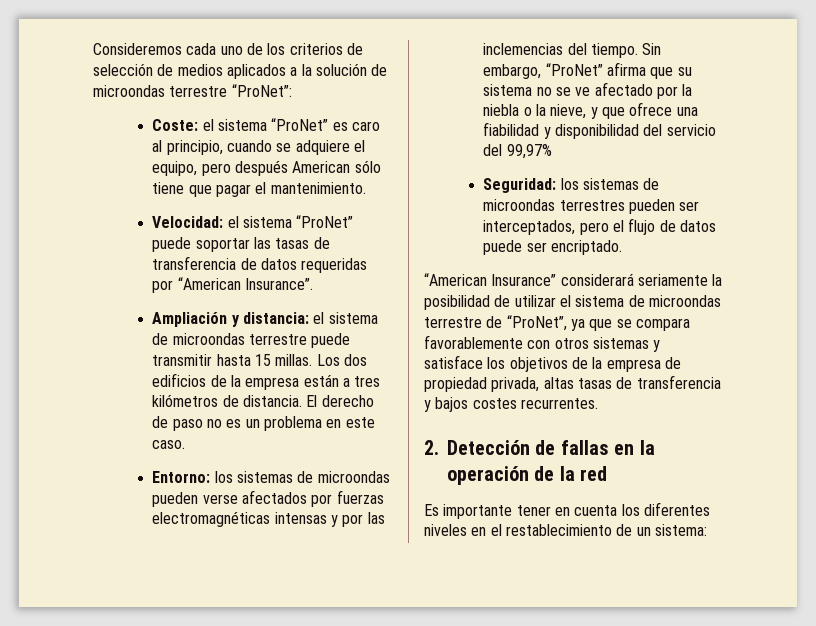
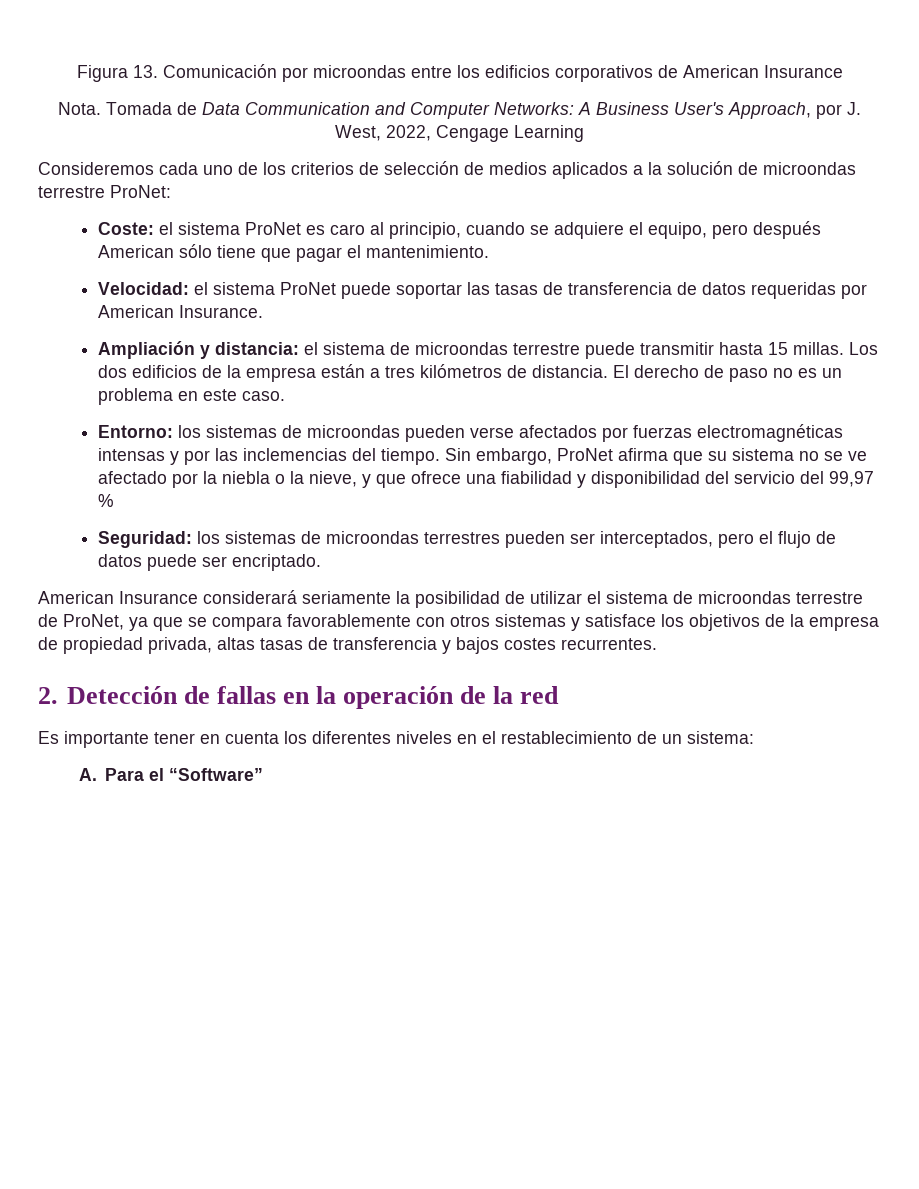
+ Figura 13. Comunicación por microondas entre los edificios corporativos de American Insurance
+ Nota. Tomada de Data Communication and Computer Networks: A Business User's Approach, por J. West, 2022, Cengage Learning
- Consideremos cada uno de los criterios de selección de medios aplicados a la solución de microondas terrestre “ProNet”:
+ Consideremos cada uno de los criterios de selección de medios aplicados a la solución de microondas terrestre ProNet:
- Coste: el sistema “ProNet” es caro al principio, cuando se adquiere el equipo, pero después American sólo tiene que pagar el mantenimiento.
+ Coste: el sistema ProNet es caro al principio, cuando se adquiere el equipo, pero después American sólo tiene que pagar el mantenimiento.
- Velocidad: el sistema “ProNet” puede soportar las tasas de transferencia de datos requeridas por “American Insurance”.
+ Velocidad: el sistema ProNet puede soportar las tasas de transferencia de datos requeridas por American Insurance.
- Sin embargo, “ProNet” afirma que su sistema no se ve afectado por la niebla o la nieve, y que ofrece una fiabilidad y disponibilidad del servicio del 99,97%
+ Sin embargo, ProNet afirma que su sistema no se ve afectado por la niebla o la nieve, y que ofrece una fiabilidad y disponibilidad del servicio del 99,97 %
- “American Insurance” considerará seriamente la posibilidad de utilizar el sistema de microondas terrestre de “ProNet”, ya que se compara favorablemente con otros sistemas y satisface los objetivos de la empresa de propiedad privada, altas tasas de transferencia y bajos costes recurrentes.
+ American Insurance considerará seriamente la posibilidad de utilizar el sistema de microondas terrestre de ProNet, ya que se compara favorablemente con otros sistemas y satisface los objetivos de la empresa de propiedad privada, altas tasas de transferencia y bajos costes recurrentes.
+ A. Para el “Software”

